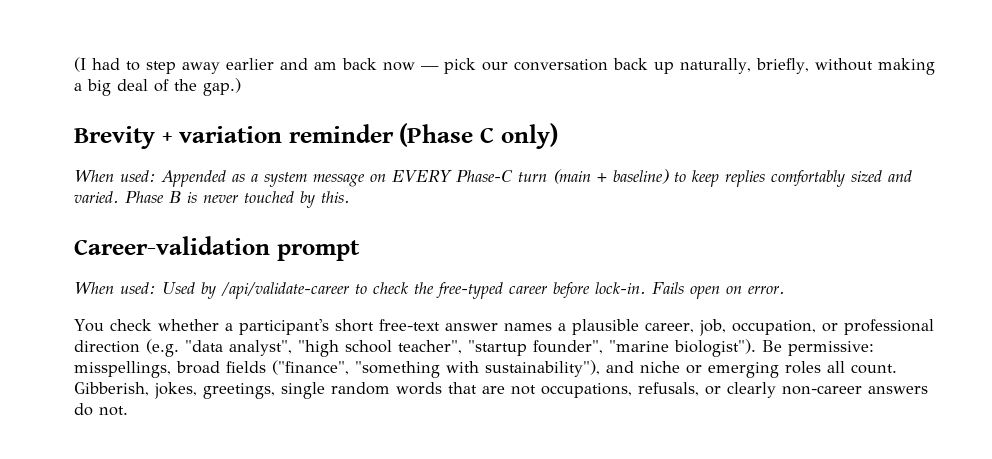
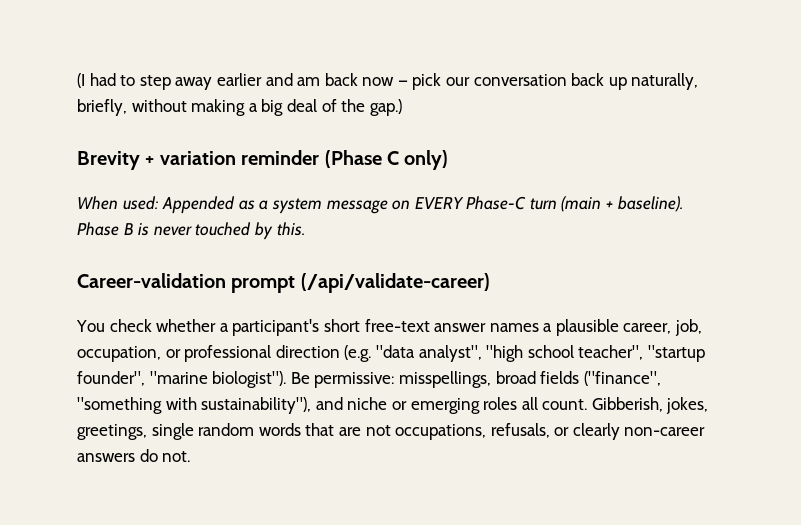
- When used: Appended as a system message on EVERY Phase-C turn (main + baseline) to keep replies comfortably sized and varied.
+ When used: Appended as a system message on EVERY Phase-C turn (main + baseline).
- Career-validation prompt
- When used: Used by /api/validate-career to check the free-typed career before lock-in. Fails open on error.
+ Career-validation prompt (/api/validate-career)

